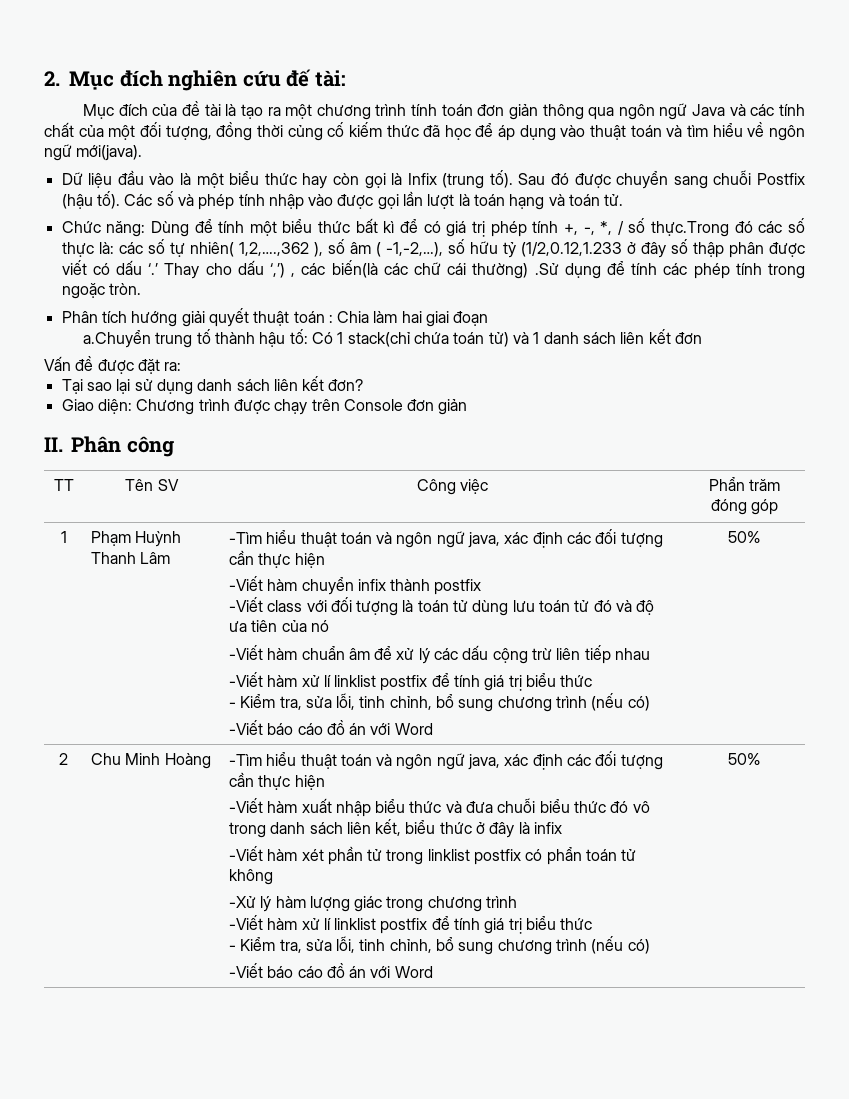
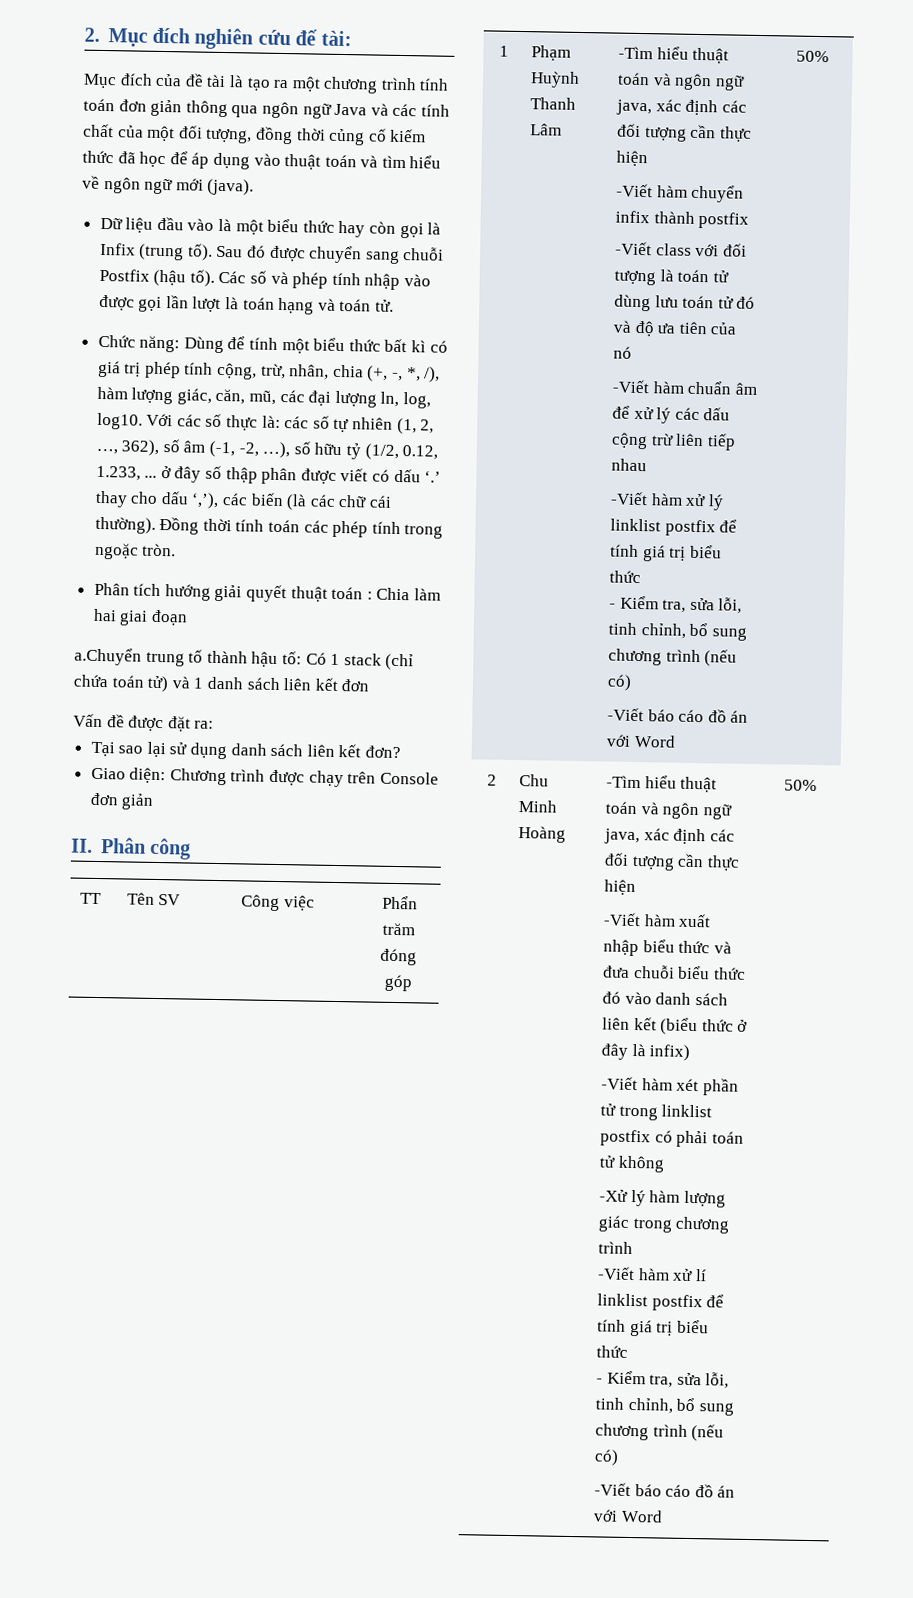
- Mục đích của đề tài là tạo ra một chương trình tính toán đơn giản thông qua ngôn ngữ Java và các tính chất của một đối tượng, đồng thời củng cố kiếm thức đã học để áp dụng vào thuật toán và tìm hiểu về ngôn ngữ mới(java).
+ Mục đích của đề tài là tạo ra một chương trình tính toán đơn giản thông qua ngôn ngữ Java và các tính chất của một đối tượng, đồng thời củng cố kiếm thức đã học để áp dụng vào thuật toán và tìm hiểu về ngôn ngữ mới (java).
- Chức năng: Dùng để tính một biểu thức bất kì để có giá trị phép tính +, -, *, / số thực.Trong đó các số thực là: các số tự nhiên( 1,2,….,362 ), số âm ( -1,-2,…), số hữu tỷ (1/2,0.12,1.233 ở đây số thập phân được viết có dấu ‘.’ Thay cho dấu ‘,’) , các biến(là các chữ cái thường) .Sử dụng để tính các phép tính trong ngoặc tròn.
+ Chức năng: Dùng để tính một biểu thức bất kì có giá trị phép tính cộng, trừ, nhân, chia (+, -, *, /), hàm lượng giác, căn, mũ, các đại lượng ln, log, log10. Với các số thực là: các số tự nhiên (1, 2, …, 362), số âm (-1, -2, …), số hữu tỷ (1/2, 0.12, 1.233, ... ở đây số thập phân được viết có dấu ‘.’ thay cho dấu ‘,’), các biến (là các chữ cái thường). Đồng thời tính toán các phép tính trong ngoặc tròn.
- a.Chuyển trung tố thành hậu tố: Có 1 stack(chỉ chứa toán tử) và 1 danh sách liên kết đơn
+ a.Chuyển trung tố thành hậu tố: Có 1 stack (chỉ chứa toán tử) và 1 danh sách liên kết đơn
  -Viết hàm chuẩn âm để xử lý các dấu cộng trừ liên tiếp nhau
- -Viết hàm xử lí linklist postfix để tính giá trị biểu thức
+ -Viết hàm xử lý linklist postfix để tính giá trị biểu thức
- -Viết hàm xuất nhập biểu thức và đưa chuỗi biểu thức đó vô trong danh sách liên kết, biểu thức ở đây là infix
+ -Viết hàm xuất nhập biểu thức và đưa chuỗi biểu thức đó vào danh sách liên kết (biểu thức ở đây là infix)
- -Viết hàm xét phần tử trong linklist postfix có phẩn toán tử không
+ -Viết hàm xét phần tử trong linklist postfix có phải toán tử không

